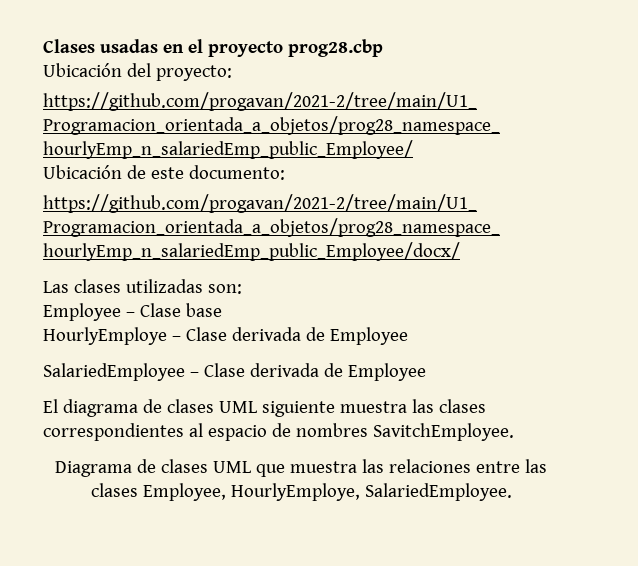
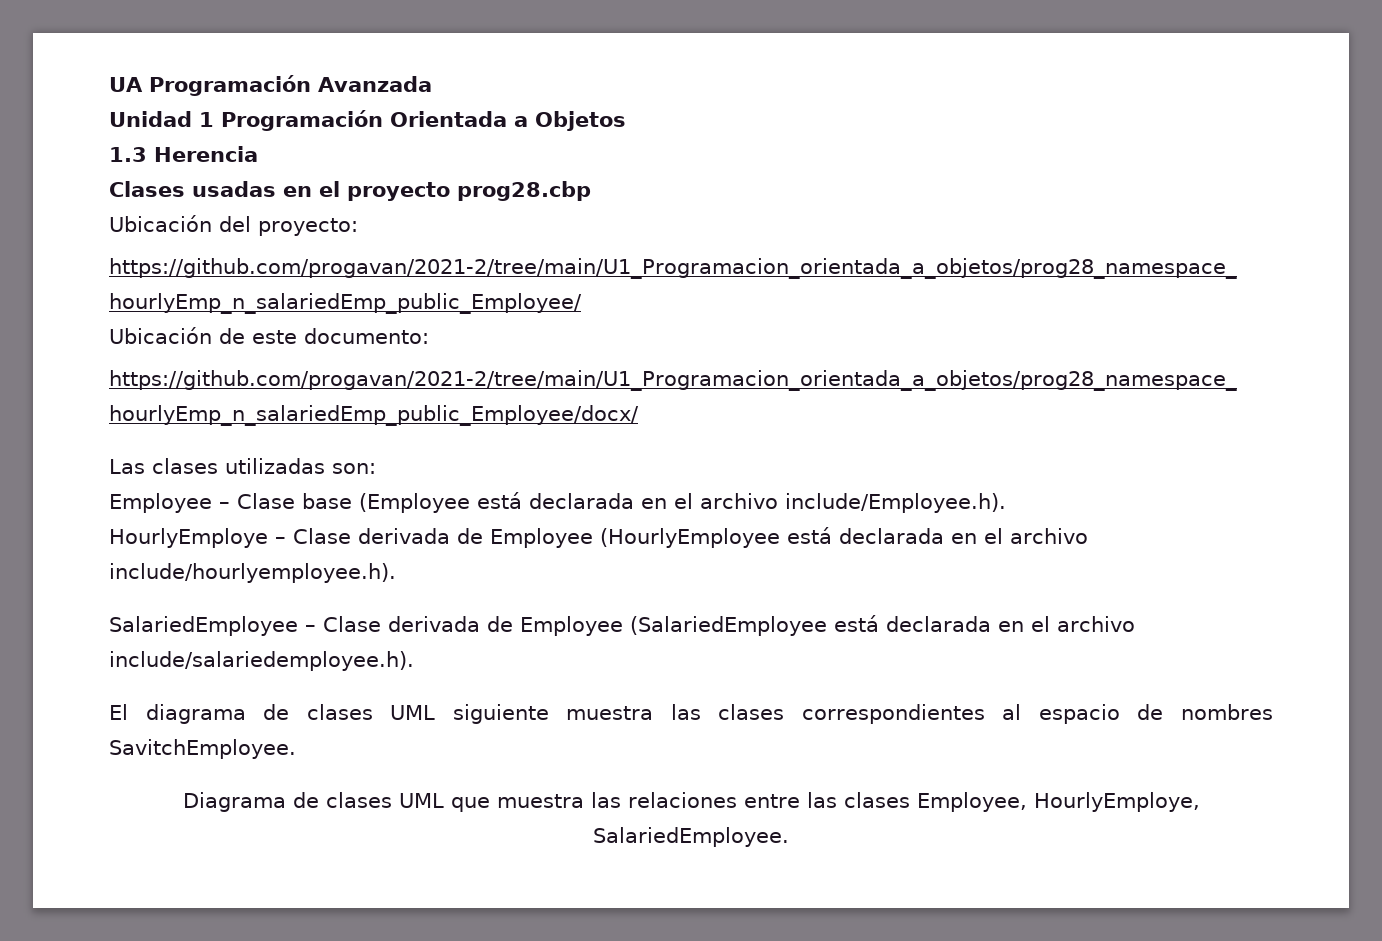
+ UA Programación Avanzada
+ Unidad 1 Programación Orientada a Objetos
+ 1.3 Herencia
- Employee – Clase base
+ Employee – Clase base (Employee está declarada en el archivo include/Employee.h).
- HourlyEmploye – Clase derivada de Employee
+ HourlyEmploye – Clase derivada de Employee (HourlyEmployee está declarada en el archivo include/hourlyemployee.h).
- SalariedEmployee – Clase derivada de Employee
+ SalariedEmployee – Clase derivada de Employee (SalariedEmployee está declarada en el archivo include/salariedemployee.h).

